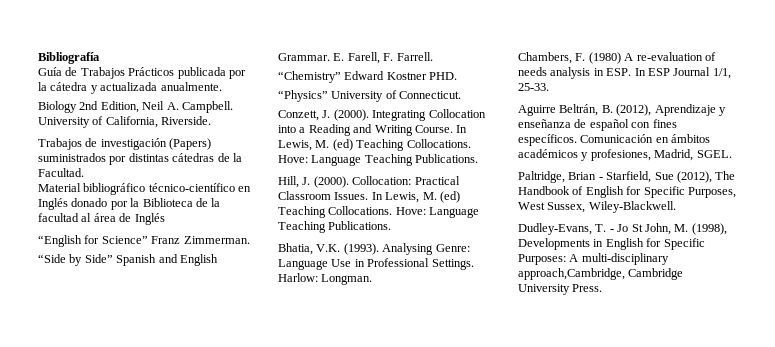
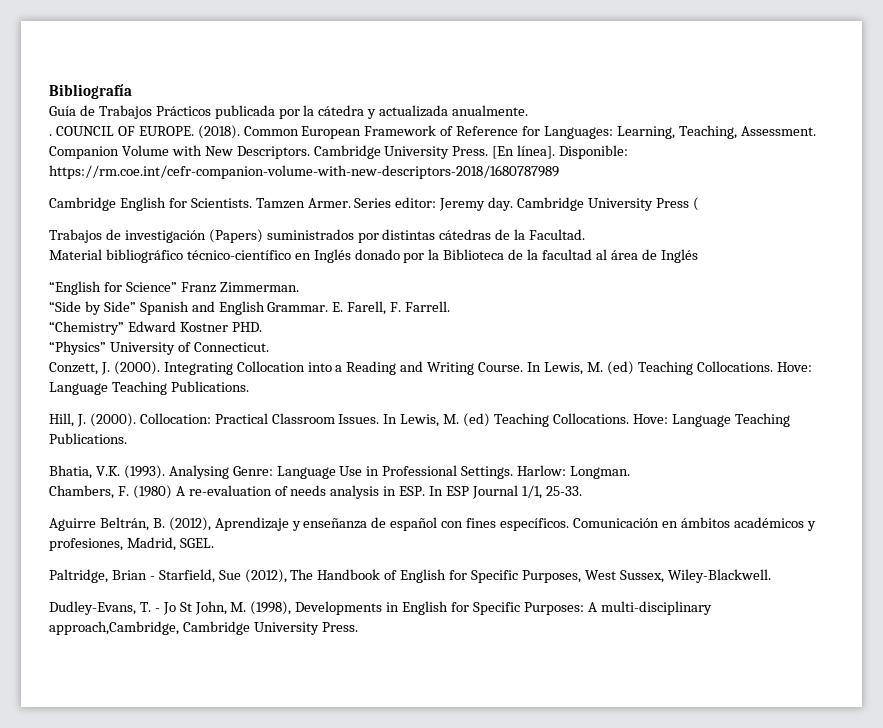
- Biology 2nd Edition, Neil A. Campbell. University of California, Riverside.
+ . COUNCIL OF EUROPE. (2018). Common European Framework of Reference for Languages: Learning, Teaching, Assessment. Companion Volume with New Descriptors. Cambridge University Press. [En línea]. Disponible: https://rm.coe.int/cefr-companion-volume-with-new-descriptors-2018/1680787989
+ Cambridge English for Scientists. Tamzen Armer. Series editor: Jeremy day. Cambridge University Press (

